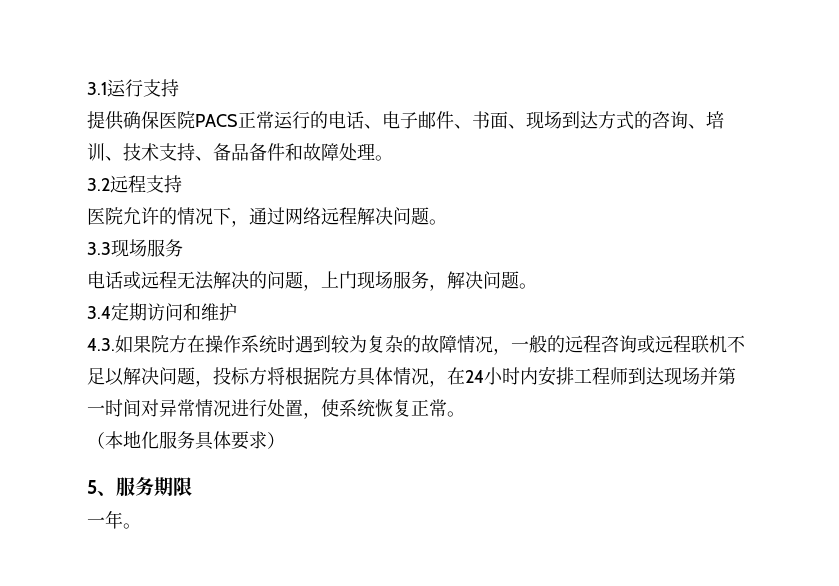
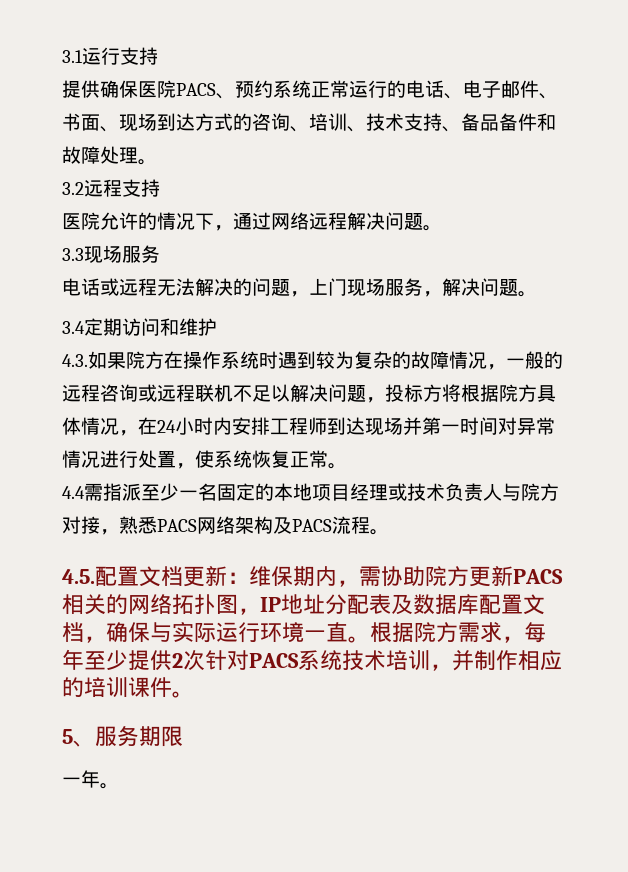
- 提供确保医院PACS正常运行的电话、电子邮件、书面、现场到达方式的咨询、培训、技术支持、备品备件和故障处理。
+ 提供确保医院PACS、预约系统正常运行的电话、电子邮件、书面、现场到达方式的咨询、培训、技术支持、备品备件和故障处理。
- （本地化服务具体要求）
+ 4.4需指派至少一名固定的本地项目经理或技术负责人与院方对接，熟悉PACS网络架构及PACS流程。
+ 4.5.配置文档更新：维保期内，需协助院方更新PACS相关的网络拓扑图，IP地址分配表及数据库配置文档，确保与实际运行环境一直。根据院方需求，每年至少提供2次针对PACS系统技术培训，并制作相应的培训课件。

